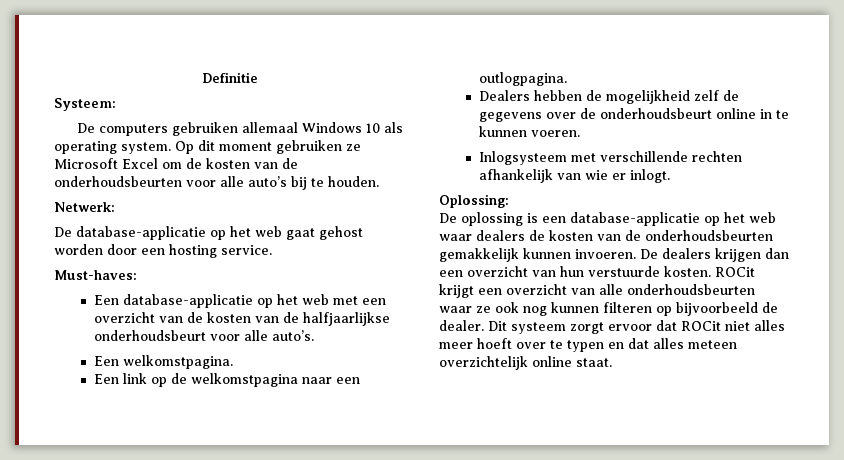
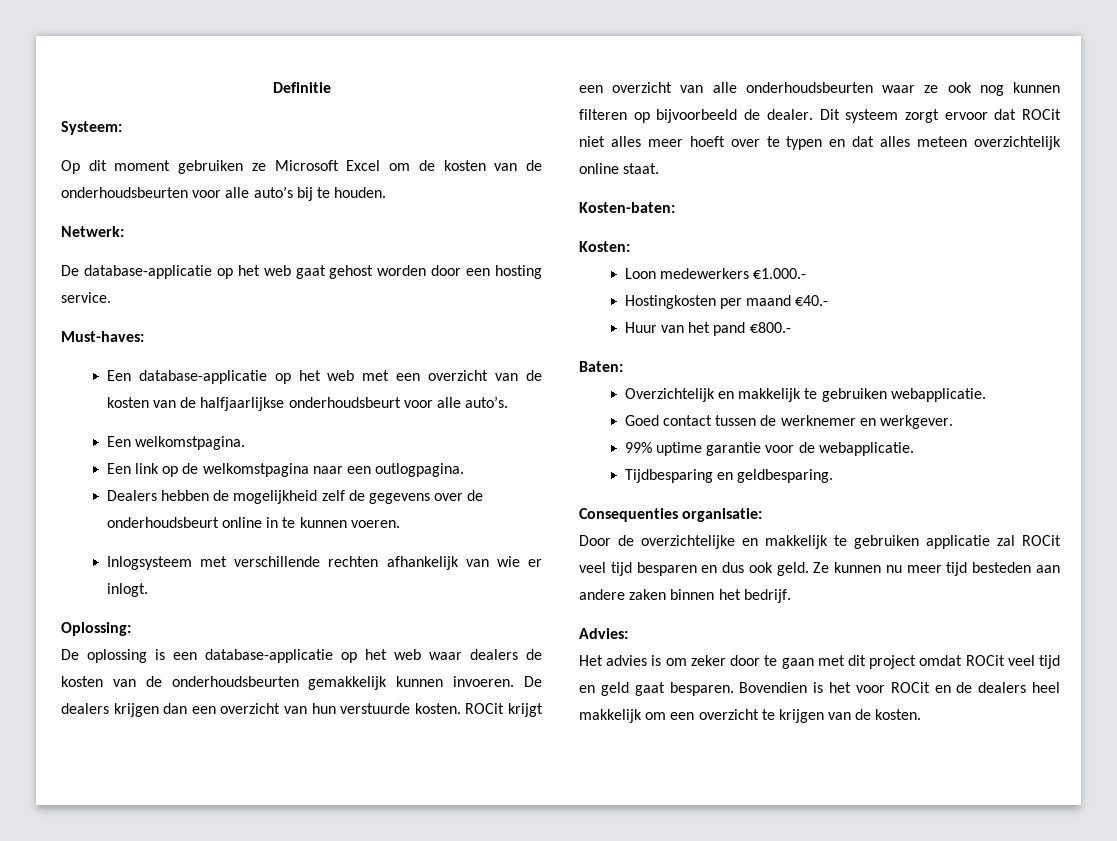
- De computers gebruiken allemaal Windows 10 als operating system.
+ Kosten-baten:
+ Kosten:
+ Loon medewerkers €1.000.-
+ Hostingkosten per maand €40.-
+ Huur van het pand €800.-
+ Baten:
+ Overzichtelijk en makkelijk te gebruiken webapplicatie.
+ Goed contact tussen de werknemer en werkgever.
+ 99% uptime garantie voor de webapplicatie.
+ Tijdbesparing en geldbesparing.
+ Consequenties organisatie:
+ Door de overzichtelijke en makkelijk te gebruiken applicatie zal ROCit veel tijd besparen en dus ook geld. Ze kunnen nu meer tijd besteden aan andere zaken binnen het bedrijf.
+ Advies:
+ Het advies is om zeker door te gaan met dit project omdat ROCit veel tijd en geld gaat besparen. Bovendien is het voor ROCit en de dealers heel makkelijk om een overzicht te krijgen van de kosten.

